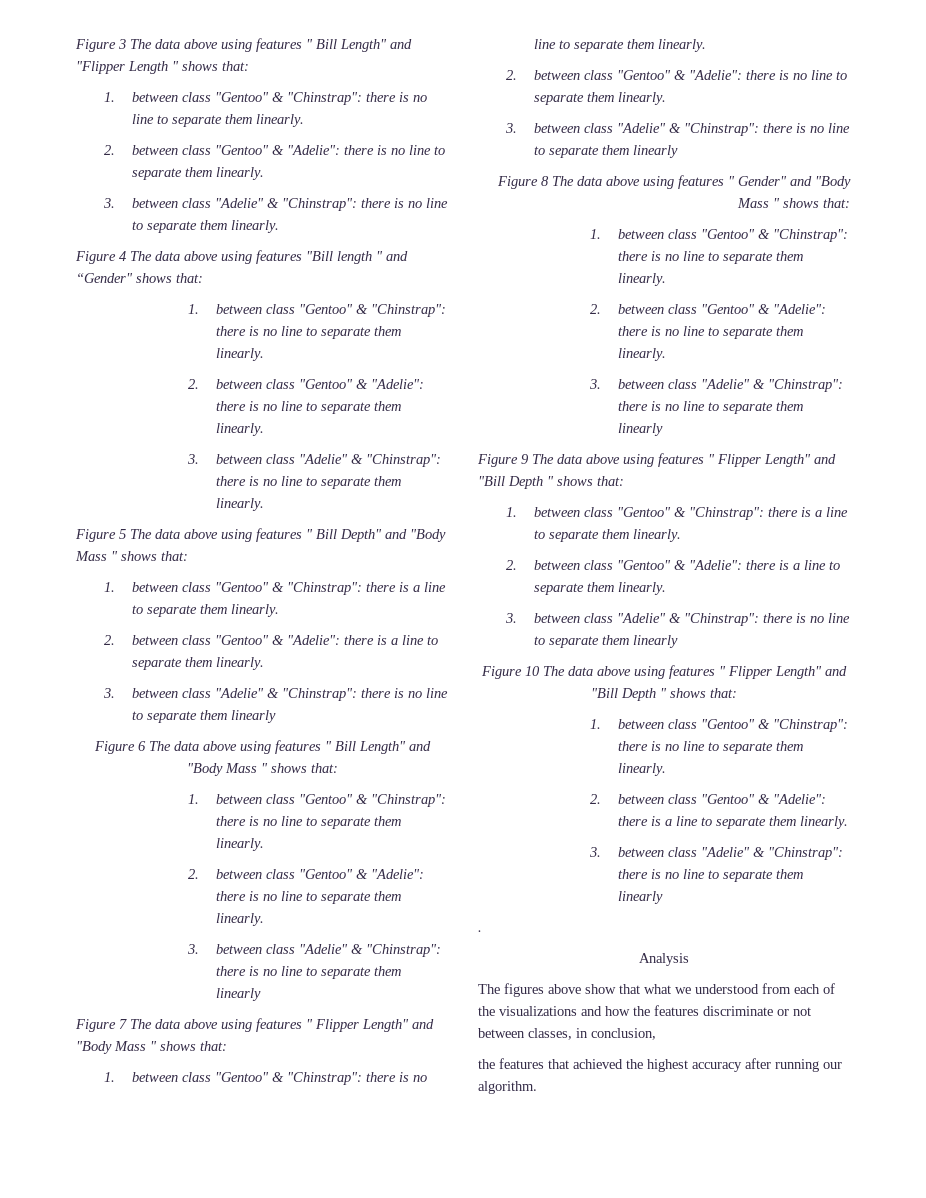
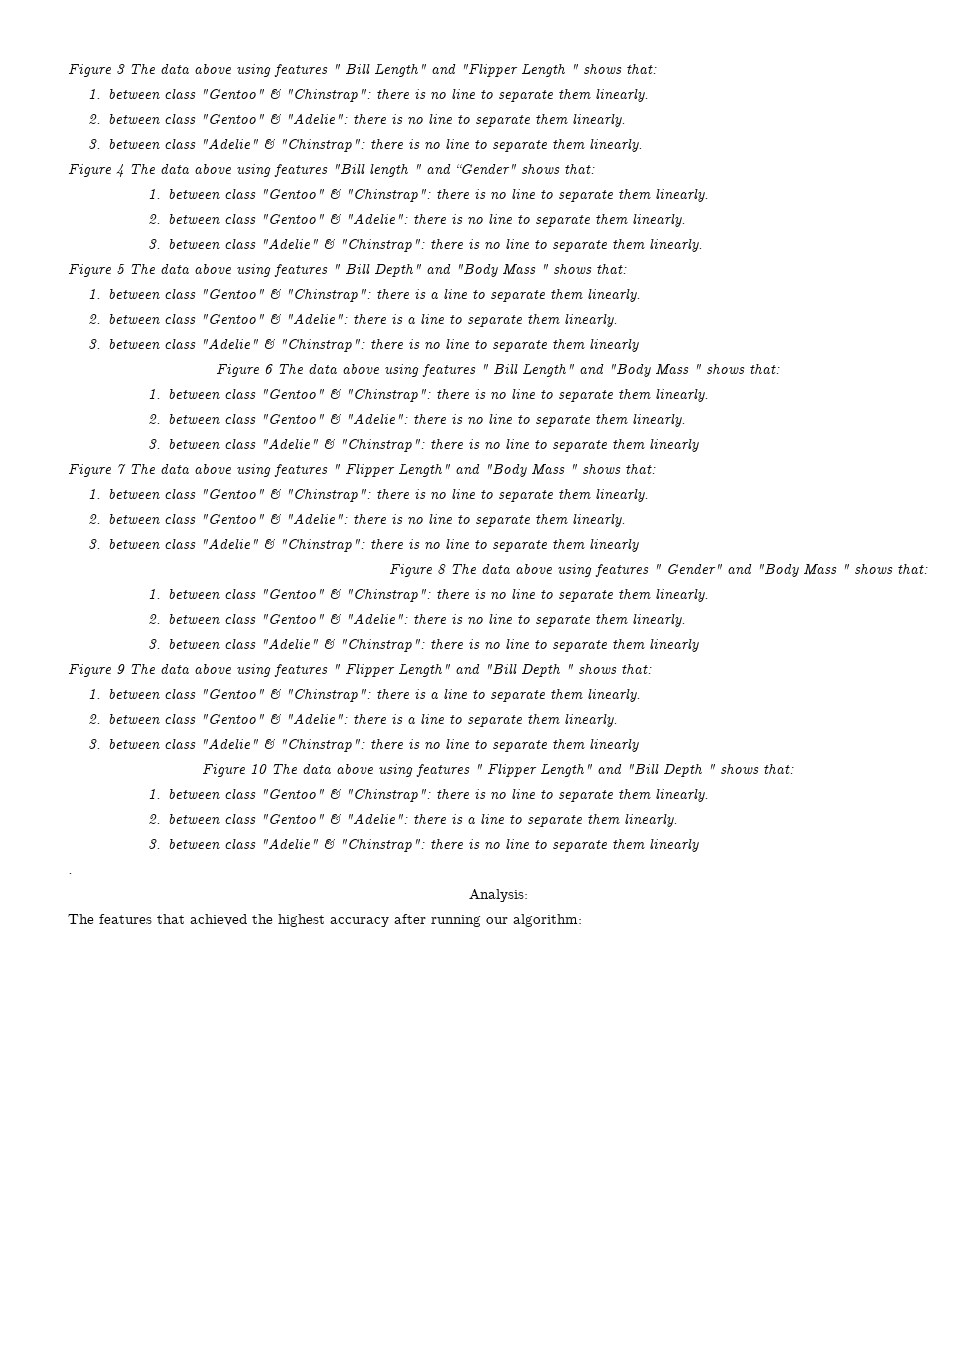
- Analysis
- The figures above show that what we understood from each of the visualizations and how the features discriminate or not between classes, in conclusion,
- the features that achieved the highest accuracy after running our algorithm.
+ Analysis:
+ The features that achieved the highest accuracy after running our algorithm:

